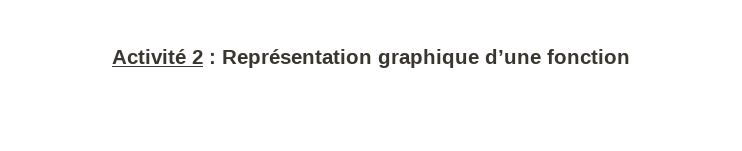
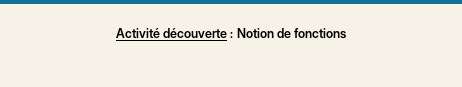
- Activité 2 : Représentation graphique d’une fonction
+ Activité découverte : Notion de fonctions

